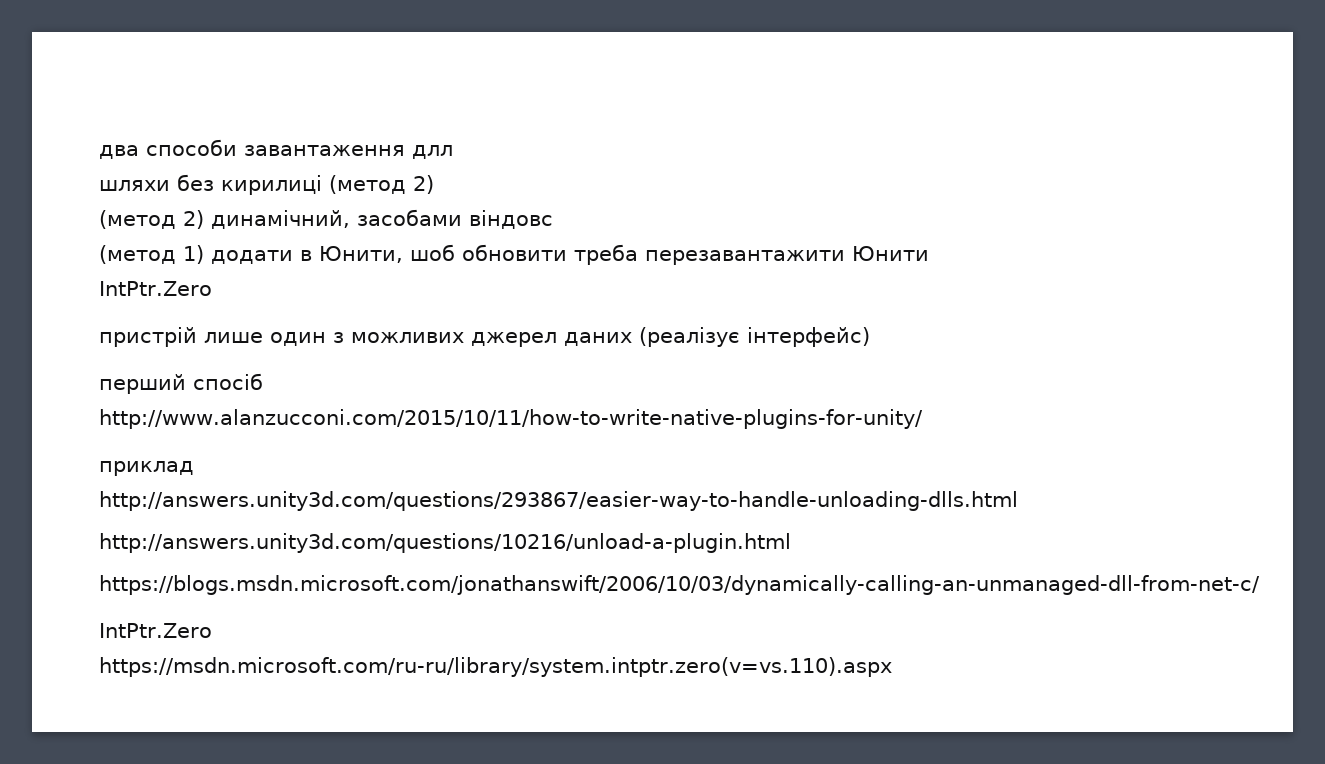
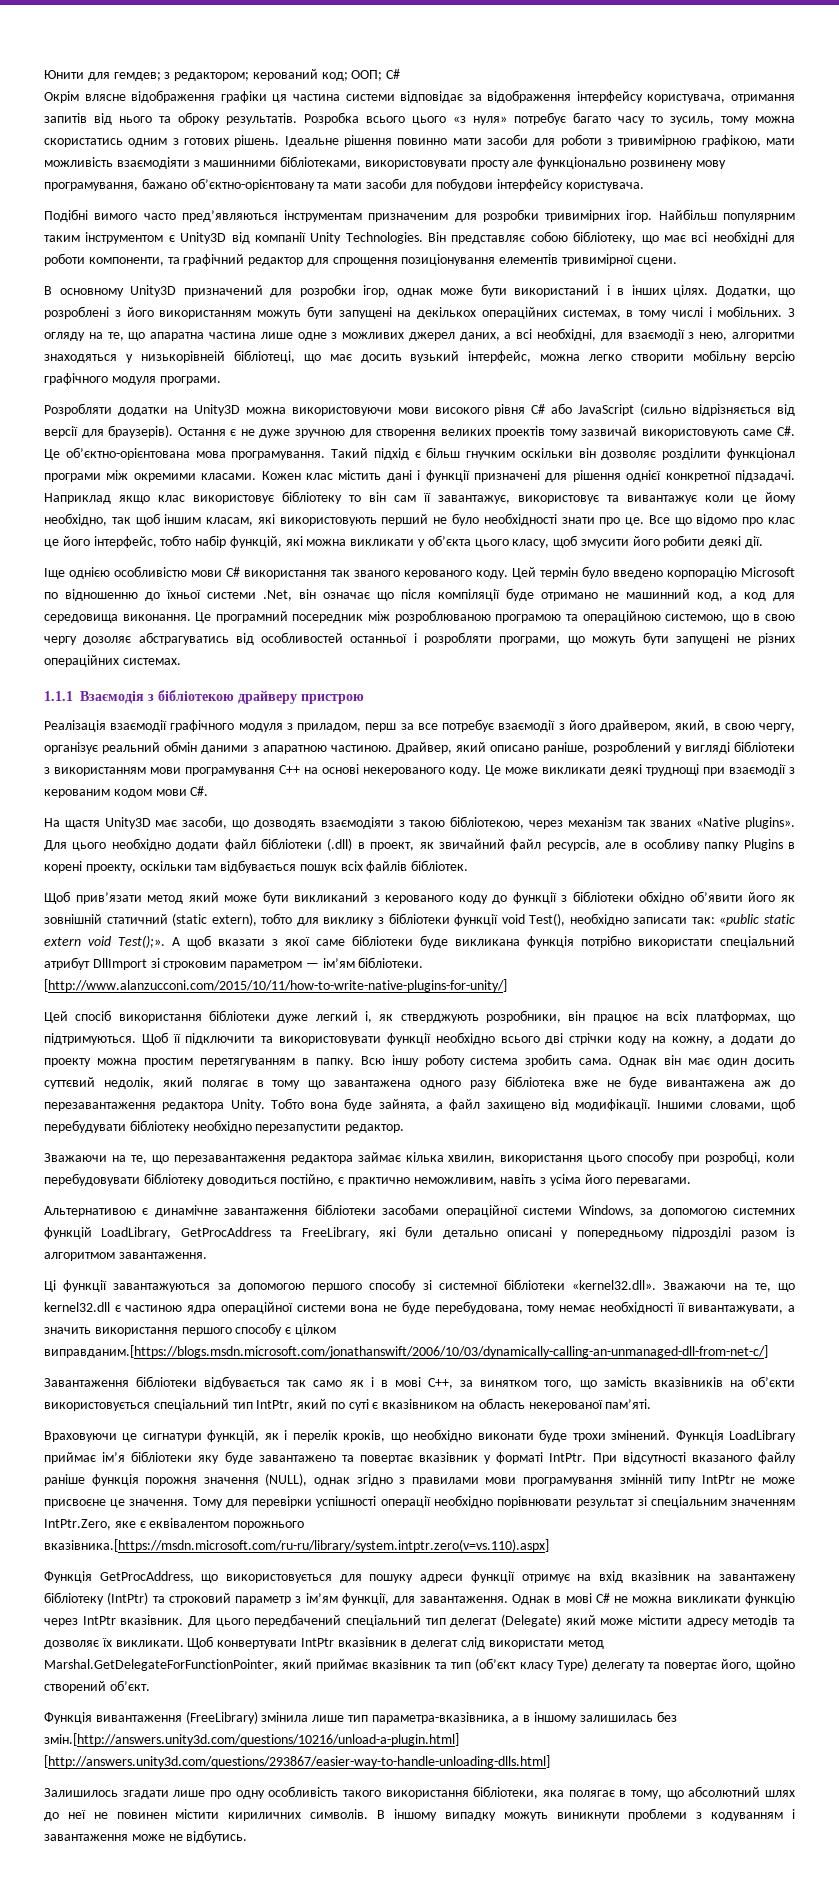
- два способи завантаження длл
- шляхи без кирилиці (метод 2)
- (метод 2) динамічний, засобами віндовс
- (метод 1) додати в Юнити, шоб обновити треба перезавантажити Юнити
- IntPtr.Zero
- пристрій лише один з можливих джерел даних (реалізує інтерфейс)
- перший спосіб
- http://www.alanzucconi.com/2015/10/11/how-to-write-native-plugins-for-unity/
- приклад
- http://answers.unity3d.com/questions/293867/easier-way-to-handle-unloading-dlls.html
- http://answers.unity3d.com/questions/10216/unload-a-plugin.html
- https://blogs.msdn.microsoft.com/jonathanswift/2006/10/03/dynamically-calling-an-unmanaged-dll-from-net-c/
- IntPtr.Zero
- https://msdn.microsoft.com/ru-ru/library/system.intptr.zero(v=vs.110).aspx
+ Юнити для гемдев; з редактором; керований код; ООП; C#
+ Окрім влясне відображення графіки ця частина системи відповідає за відображення інтерфейсу користувача, отримання запитів від нього та оброку результатів. Розробка всього цього «з нуля» потребує багато часу то зусиль, тому можна скористатись одним з готових рішень. Ідеальне рішення повинно мати засоби для роботи з тривимірною графікою, мати можливість взаємодіяти з машинними бібліотеками, використовувати просту але функціонально розвинену мову програмування, бажано об’єктно-орієнтовану та мати засоби для побудови інтерфейсу користувача.
+ Подібні вимого часто пред’являються інструментам призначеним для розробки тривимірних ігор. Найбільш популярним таким інструментом є Unity3D від компанії Unity Technologies. Він представляє собою бібліотеку, що має всі необхідні для роботи компоненти, та графічний редактор для спрощення позиціонування елементів тривимірної сцени.
+ В основному Unity3D призначений для розробки ігор, однак може бути використаний і в інших цілях. Додатки, що розроблені з його використанням можуть бути запущені на декількох операційних системах, в тому числі і мобільних. З огляду на те, що апаратна частина лише одне з можливих джерел даних, а всі необхідні, для взаємодії з нею, алгоритми знаходяться у низькорівнеій бібліотеці, що має досить вузький інтерфейс, можна легко створити мобільну версію графічного модуля програми.
+ Розробляти додатки на Unity3D можна використовуючи мови високого рівня C# або JavaScript (сильно відрізняється від версії для браузерів). Остання є не дуже зручною для створення великих проектів тому зазвичай використовують саме C#. Це об’єктно-орієнтована мова програмування. Такий підхід є більш гнучким оскільки він дозволяє розділити функціонал програми між окремими класами. Кожен клас містить дані і функції призначені для рішення однієї конкретної підзадачі. Наприклад якщо клас використовує бібліотеку то він сам її завантажує, використовує та вивантажує коли це йому необхідно, так щоб іншим класам, які використовують перший не було необхідності знати про це. Все що відомо про клас це його інтерфейс, тобто набір функцій, які можна викликати у об’єкта цього класу, щоб змусити його робити деякі дії.
+ Іще однією особливістю мови C# використання так званого керованого коду. Цей термін було введено корпорацію Microsoft по відношенню до їхньої системи .Net, він означає що після компіляції буде отримано не машинний код, а код для середовища виконання. Це програмний посередник між розроблюваною програмою та операційною системою, що в свою чергу дозоляє абстрагуватись від особливостей останньої і розробляти програми, що можуть бути запущені не різних операційних системах.
+ 1.1.1 Взаємодія з бібліотекою драйверу пристрою
+ Реалізація взаємодії графічного модуля з приладом, перш за все потребує взаємодії з його драйвером, який, в свою чергу, організує реальний обмін даними з апаратною частиною. Драйвер, який описано раніше, розроблений у вигляді бібліотеки з використанням мови програмування C++ на основі некерованого коду. Це може викликати деякі труднощі при взаємодії з керованим кодом мови C#.
+ На щастя Unity3D має засоби, що дозводять взаємодіяти з такою бібліотекою, через механізм так званих «Native plugins». Для цього необхідно додати файл бібліотеки (.dll) в проект, як звичайний файл ресурсів, але в особливу папку Plugins в корені проекту, оскільки там відбувається пошук всіх файлів бібліотек.
+ Щоб прив’язати метод який може бути викликаний з керованого коду до функції з бібліотеки обхідно об’явити його як зовнішній статичний (static extern), тобто для виклику з бібліотеки функції void Test(), необхідно записати так: «public static extern void Test();». А щоб вказати з якої саме бібліотеки буде викликана функція потрібно використати спеціальний атрибут DllImport зі строковим параметром — ім’ям бібліотеки. [http://www.alanzucconi.com/2015/10/11/how-to-write-native-plugins-for-unity/]
+ Цей спосіб використання бібліотеки дуже легкий і, як стверджують розробники, він працює на всіх платформах, що підтримуються. Щоб її підключити та використовувати функції необхідно всього дві стрічки коду на кожну, а додати до проекту можна простим перетягуванням в папку. Всю іншу роботу система зробить сама. Однак він має один досить суттєвий недолік, який полягає в тому що завантажена одного разу бібліотека вже не буде вивантажена аж до перезавантаження редактора Unity. Тобто вона буде зайнята, а файл захищено від модифікації. Іншими словами, щоб перебудувати бібліотеку необхідно перезапустити редактор.
+ Зважаючи на те, що перезавантаження редактора займає кілька хвилин, використання цього способу при розробці, коли перебудовувати бібліотеку доводиться постійно, є практично неможливим, навіть з усіма його перевагами.
+ Альтернативою є динамічне завантаження бібліотеки засобами операційної системи Windows, за допомогою системних функцій LoadLibrary, GetProcAddress та FreeLibrary, які були детально описані у попередньому підрозділі разом із алгоритмом завантаження.
+ Ці функції завантажуються за допомогою першого способу зі системної бібліотеки «kernel32.dll». Зважаючи на те, що kernel32.dll є частиною ядра операційної системи вона не буде перебудована, тому немає необхідності її вивантажувати, а значить використання першого способу є цілком виправданим.[https://blogs.msdn.microsoft.com/jonathanswift/2006/10/03/dynamically-calling-an-unmanaged-dll-from-net-c/]
+ Завантаження бібліотеки відбувається так само як і в мові C++, за винятком того, що замість вказівників на об’єкти використовується спеціальний тип IntPtr, який по суті є вказівником на область некерованої пам’яті.
+ Враховуючи це сигнатури функцій, як і перелік кроків, що необхідно виконати буде трохи змінений. Функція LoadLibrary приймає ім’я бібліотеки яку буде завантажено та повертає вказівник у форматі IntPtr. При відсутності вказаного файлу раніше функція порожня значення (NULL), однак згідно з правилами мови програмування змінній типу IntPtr не може присвоєне це значення. Тому для перевірки успішності операції необхідно порівнювати результат зі спеціальним значенням IntPtr.Zero, яке є еквівалентом порожнього вказівника.[https://msdn.microsoft.com/ru-ru/library/system.intptr.zero(v=vs.110).aspx]
+ Функція GetProcAddress, що використовується для пошуку адреси функції отримує на вхід вказівник на завантажену бібліотеку (IntPtr) та строковий параметр з ім’ям функції, для завантаження. Однак в мові C# не можна викликати функцію через IntPtr вказівник. Для цього передбачений спеціальний тип делегат (Delegate) який може містити адресу методів та дозволяє їх викликати. Щоб конвертувати IntPtr вказівник в делегат слід використати метод Marshal.GetDelegateForFunctionPointer, який приймає вказівник та тип (об’єкт класу Type) делегату та повертає його, щойно створений об’єкт.
+ Функція вивантаження (FreeLibrary) змінила лише тип параметра-вказівника, а в іншому залишилась без змін.[http://answers.unity3d.com/questions/10216/unload-a-plugin.html] [http://answers.unity3d.com/questions/293867/easier-way-to-handle-unloading-dlls.html]
+ Залишилось згадати лише про одну особливість такого використання бібліотеки, яка полягає в тому, що абсолютний шлях до неї не повинен містити кириличних символів. В іншому випадку можуть виникнути проблеми з кодуванням і завантаження може не відбутись.

